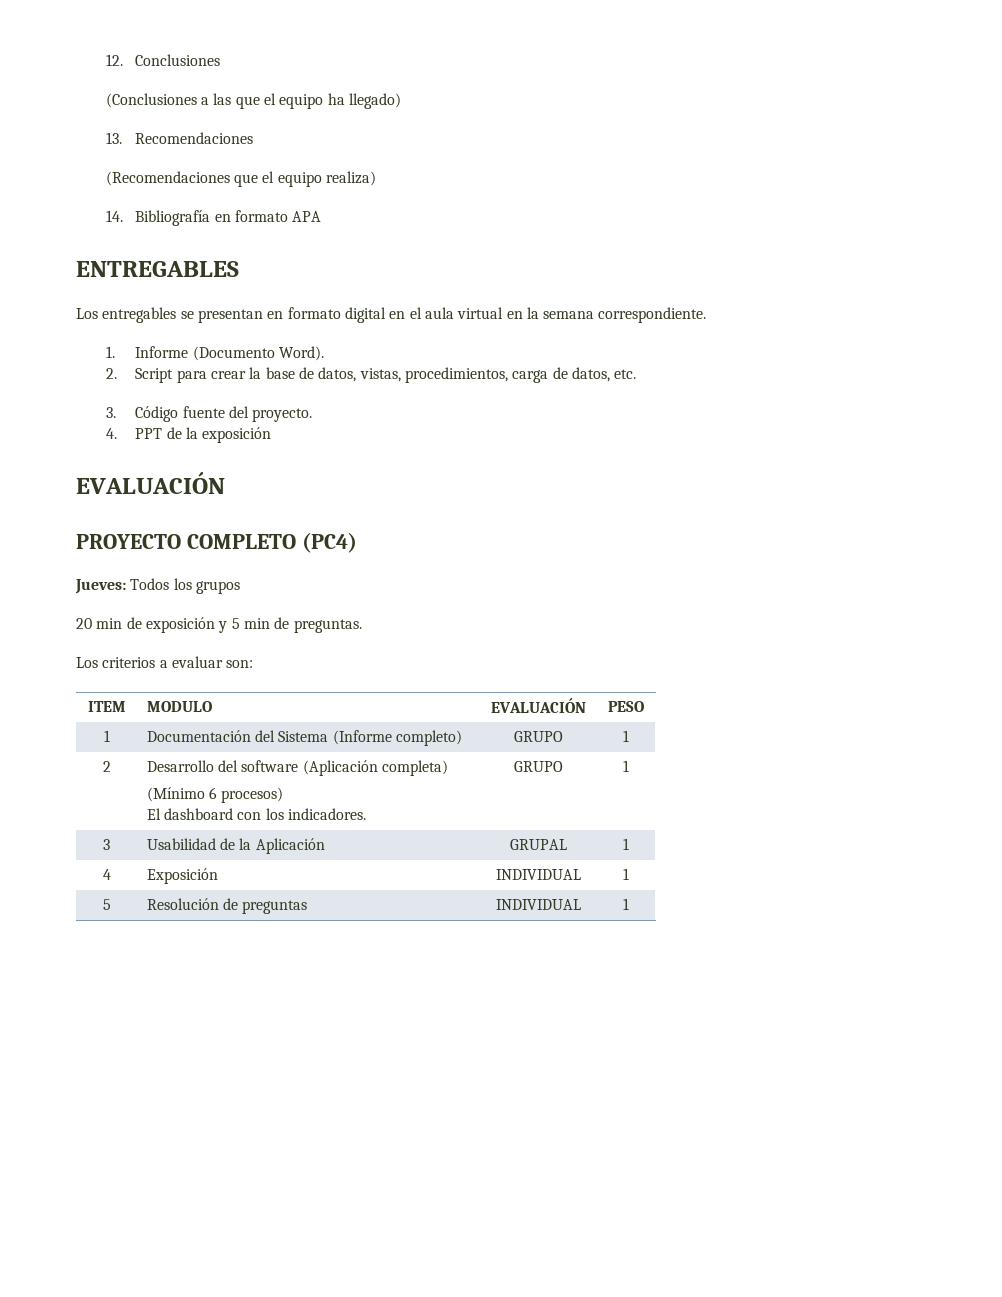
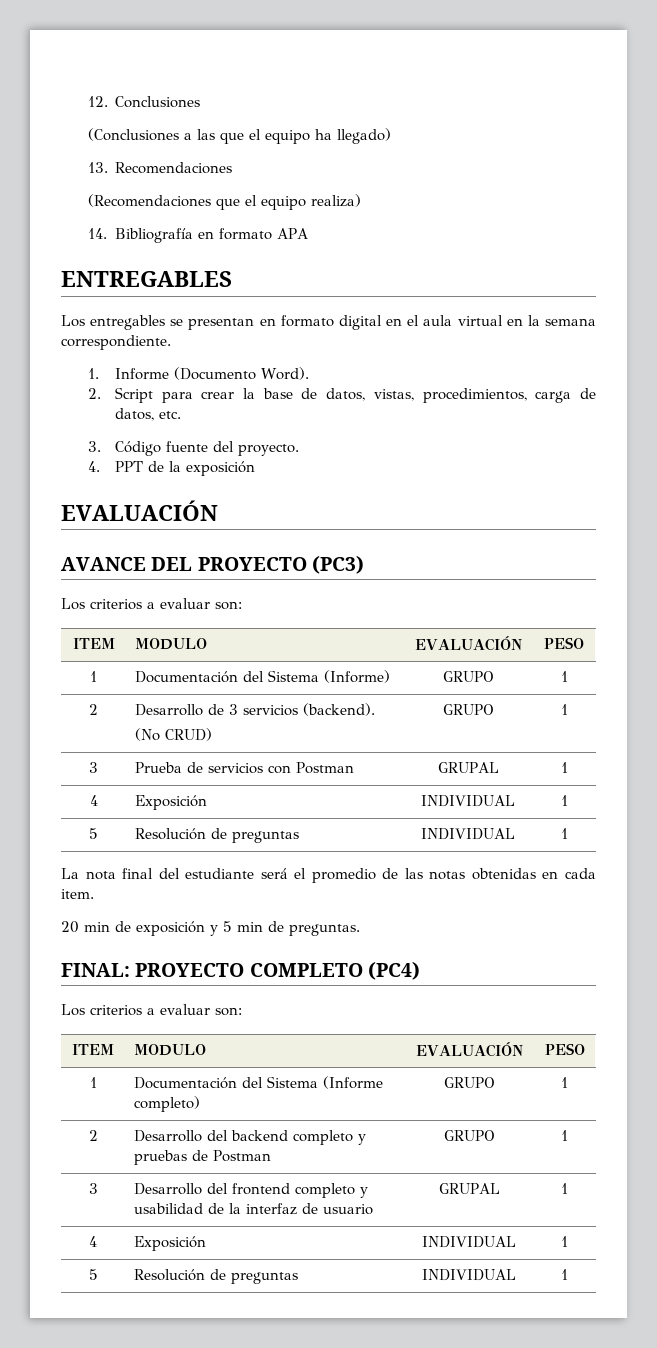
- PROYECTO COMPLETO (PC4)
- Jueves: Todos los grupos
+ AVANCE DEL PROYECTO (PC3)
+ Los criterios a evaluar son:
+ ITEM | MODULO | EVALUACIÓN | PESO
+ 1 | Documentación del Sistema (Informe) | GRUPO | 1
+ 2 | Desarrollo de 3 servicios (backend).
+ (No CRUD) | GRUPO | 1
+ 3 | Prueba de servicios con Postman | GRUPAL | 1
+ 4 | Exposición | INDIVIDUAL | 1
+ 5 | Resolución de preguntas | INDIVIDUAL | 1
+ La nota final del estudiante será el promedio de las notas obtenidas en cada item.
+ FINAL: PROYECTO COMPLETO (PC4)
- 2 | Desarrollo del software (Aplicación completa)
- (Mínimo 6 procesos)
- El dashboard con los indicadores. | GRUPO | 1
- 3 | Usabilidad de la Aplicación | GRUPAL | 1
+ 2 | Desarrollo del backend completo y pruebas de Postman | GRUPO | 1
+ 3 | Desarrollo del frontend completo y usabilidad de la interfaz de usuario | GRUPAL | 1

